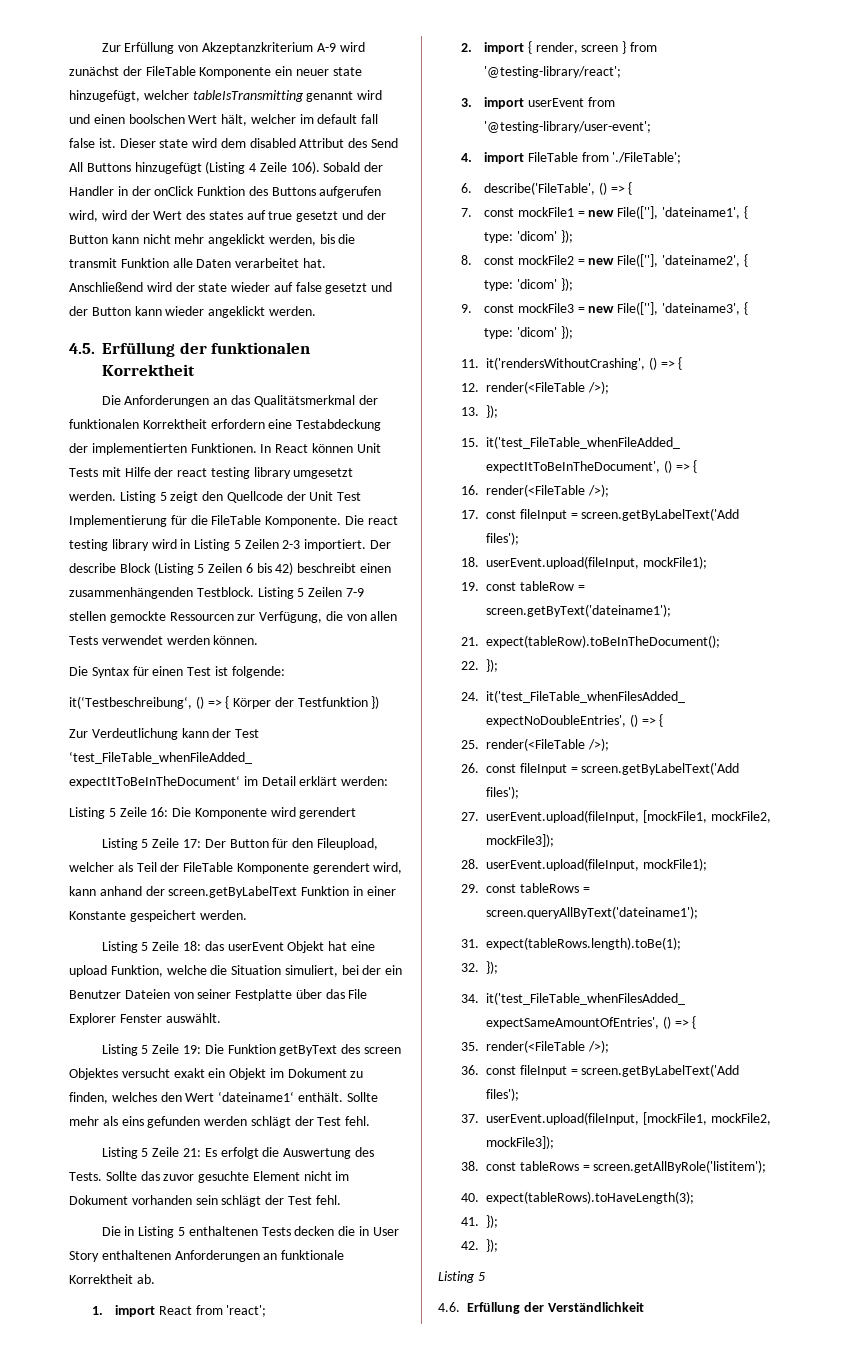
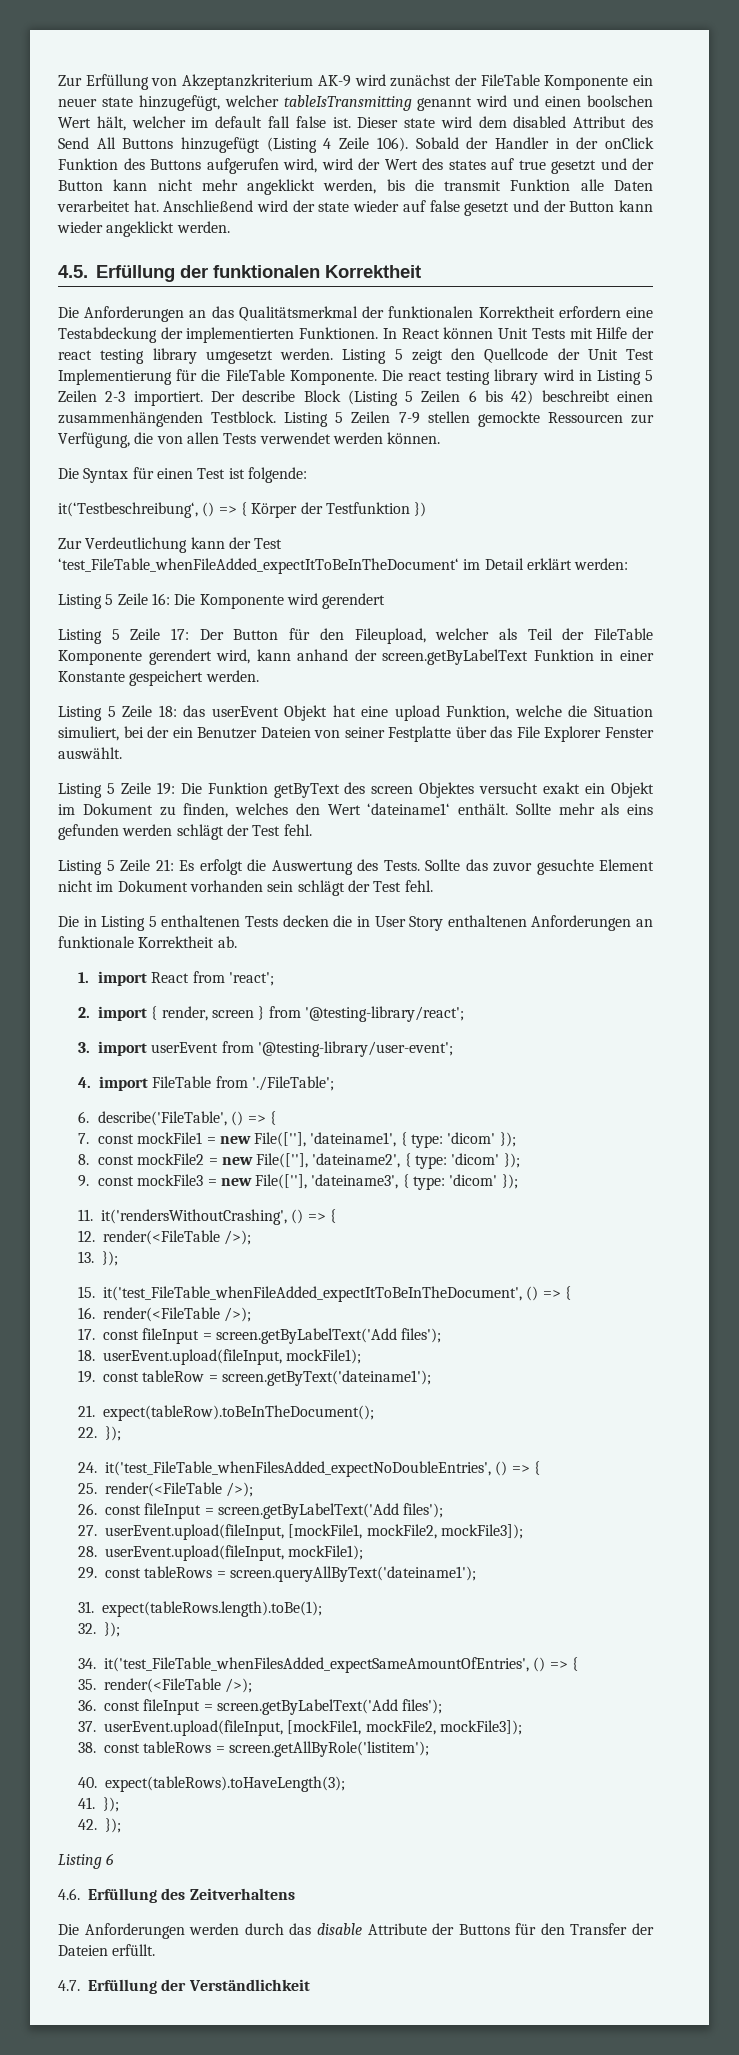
- Zur Erfüllung von Akzeptanzkriterium A-9 wird zunächst der FileTable Komponente ein neuer state hinzugefügt, welcher tableIsTransmitting genannt wird und einen boolschen Wert hält, welcher im default fall false ist.
+ Zur Erfüllung von Akzeptanzkriterium AK-9 wird zunächst der FileTable Komponente ein neuer state hinzugefügt, welcher tableIsTransmitting genannt wird und einen boolschen Wert hält, welcher im default fall false ist.
  42. });
- Listing 5
- 4.6. Erfüllung der Verständlichkeit
+ Listing 6
+ 4.6. Erfüllung des Zeitverhaltens
+ Die Anforderungen werden durch das disable Attribute der Buttons für den Transfer der Dateien erfüllt.
+ 4.7. Erfüllung der Verständlichkeit

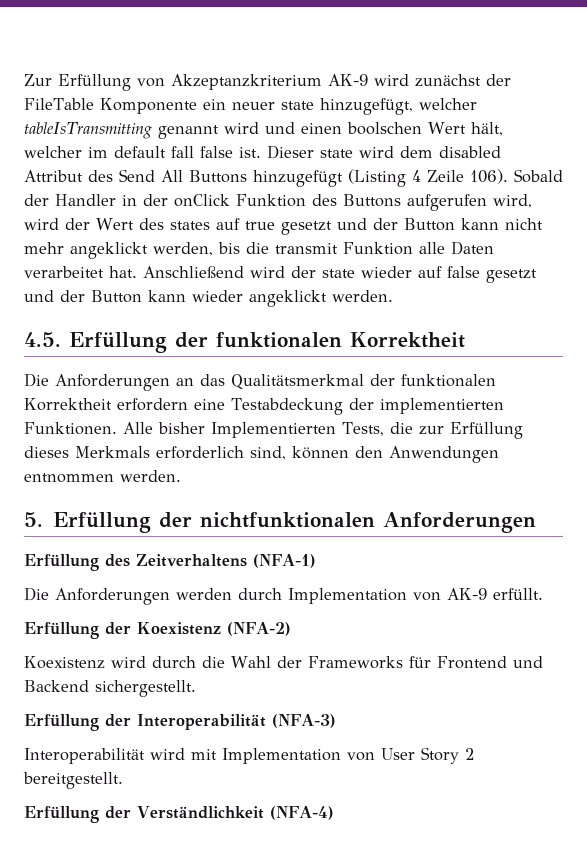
- In React können Unit Tests mit Hilfe der react testing library umgesetzt werden. Listing 5 zeigt den Quellcode der Unit Test Implementierung für die FileTable Komponente. Die react testing library wird in Listing 5 Zeilen 2-3 importiert. Der describe Block (Listing 5 Zeilen 6 bis 42) beschreibt einen zusammenhängenden Testblock. Listing 5 Zeilen 7-9 stellen gemockte Ressourcen zur Verfügung, die von allen Tests verwendet werden können.
- Die Syntax für einen Test ist folgende:
- it(‘Testbeschreibung‘, () => { Körper der Testfunktion })
- Zur Verdeutlichung kann der Test ‘test_FileTable_whenFileAdded_expectItToBeInTheDocument‘ im Detail erklärt werden:
- Listing 5 Zeile 16: Die Komponente wird gerendert
- Listing 5 Zeile 17: Der Button für den Fileupload, welcher als Teil der FileTable Komponente gerendert wird, kann anhand der screen.getByLabelText Funktion in einer Konstante gespeichert werden.
- Listing 5 Zeile 18: das userEvent Objekt hat eine upload Funktion, welche die Situation simuliert, bei der ein Benutzer Dateien von seiner Festplatte über das File Explorer Fenster auswählt.
- Listing 5 Zeile 19: Die Funktion getByText des screen Objektes versucht exakt ein Objekt im Dokument zu finden, welches den Wert ‘dateiname1‘ enthält. Sollte mehr als eins gefunden werden schlägt der Test fehl.
- Listing 5 Zeile 21: Es erfolgt die Auswertung des Tests. Sollte das zuvor gesuchte Element nicht im Dokument vorhanden sein schlägt der Test fehl.
- Die in Listing 5 enthaltenen Tests decken die in User Story enthaltenen Anforderungen an funktionale Korrektheit ab.
- 1. import React from 'react';
- 2. import { render, screen } from '@testing-library/react';
- 3. import userEvent from '@testing-library/user-event';
- 4. import FileTable from './FileTable';
- 6. describe('FileTable', () => {
- 7. const mockFile1 = new File([''], 'dateiname1', { type: 'dicom' });
- 8. const mockFile2 = new File([''], 'dateiname2', { type: 'dicom' });
- 9. const mockFile3 = new File([''], 'dateiname3', { type: 'dicom' });
- 11. it('rendersWithoutCrashing', () => {
- 12. render(<FileTable />);
- 13. });
- 15. it('test_FileTable_whenFileAdded_expectItToBeInTheDocument', () => {
- 16. render(<FileTable />);
- 17. const fileInput = screen.getByLabelText('Add files');
- 18. userEvent.upload(fileInput, mockFile1);
- 19. const tableRow = screen.getByText('dateiname1');
- 21. expect(tableRow).toBeInTheDocument();
- 22. });
- 24. it('test_FileTable_whenFilesAdded_expectNoDoubleEntries', () => {
- 25. render(<FileTable />);
- 26. const fileInput = screen.getByLabelText('Add files');
- 27. userEvent.upload(fileInput, [mockFile1, mockFile2, mockFile3]);
- 28. userEvent.upload(fileInput, mockFile1);
- 29. const tableRows = screen.queryAllByText('dateiname1');
- 31. expect(tableRows.length).toBe(1);
- 32. });
- 34. it('test_FileTable_whenFilesAdded_expectSameAmountOfEntries', () => {
- 35. render(<FileTable />);
- 36. const fileInput = screen.getByLabelText('Add files');
- 37. userEvent.upload(fileInput, [mockFile1, mockFile2, mockFile3]);
- 38. const tableRows = screen.getAllByRole('listitem');
- 40. expect(tableRows).toHaveLength(3);
- 41. });
- 42. });
- Listing 6
- 4.6. Erfüllung des Zeitverhaltens
+ Alle bisher Implementierten Tests, die zur Erfüllung dieses Merkmals erforderlich sind, können den Anwendungen entnommen werden.
+ 5. Erfüllung der nichtfunktionalen Anforderungen
+ Erfüllung des Zeitverhaltens (NFA-1)
- Die Anforderungen werden durch das disable Attribute der Buttons für den Transfer der Dateien erfüllt.
- 4.7. Erfüllung der Verständlichkeit
+ Die Anforderungen werden durch Implementation von AK-9 erfüllt.
+ Erfüllung der Koexistenz (NFA-2)
+ Koexistenz wird durch die Wahl der Frameworks für Frontend und Backend sichergestellt.
+ Erfüllung der Interoperabilität (NFA-3)
+ Interoperabilität wird mit Implementation von User Story 2 bereitgestellt.
+ Erfüllung der Verständlichkeit (NFA-4)

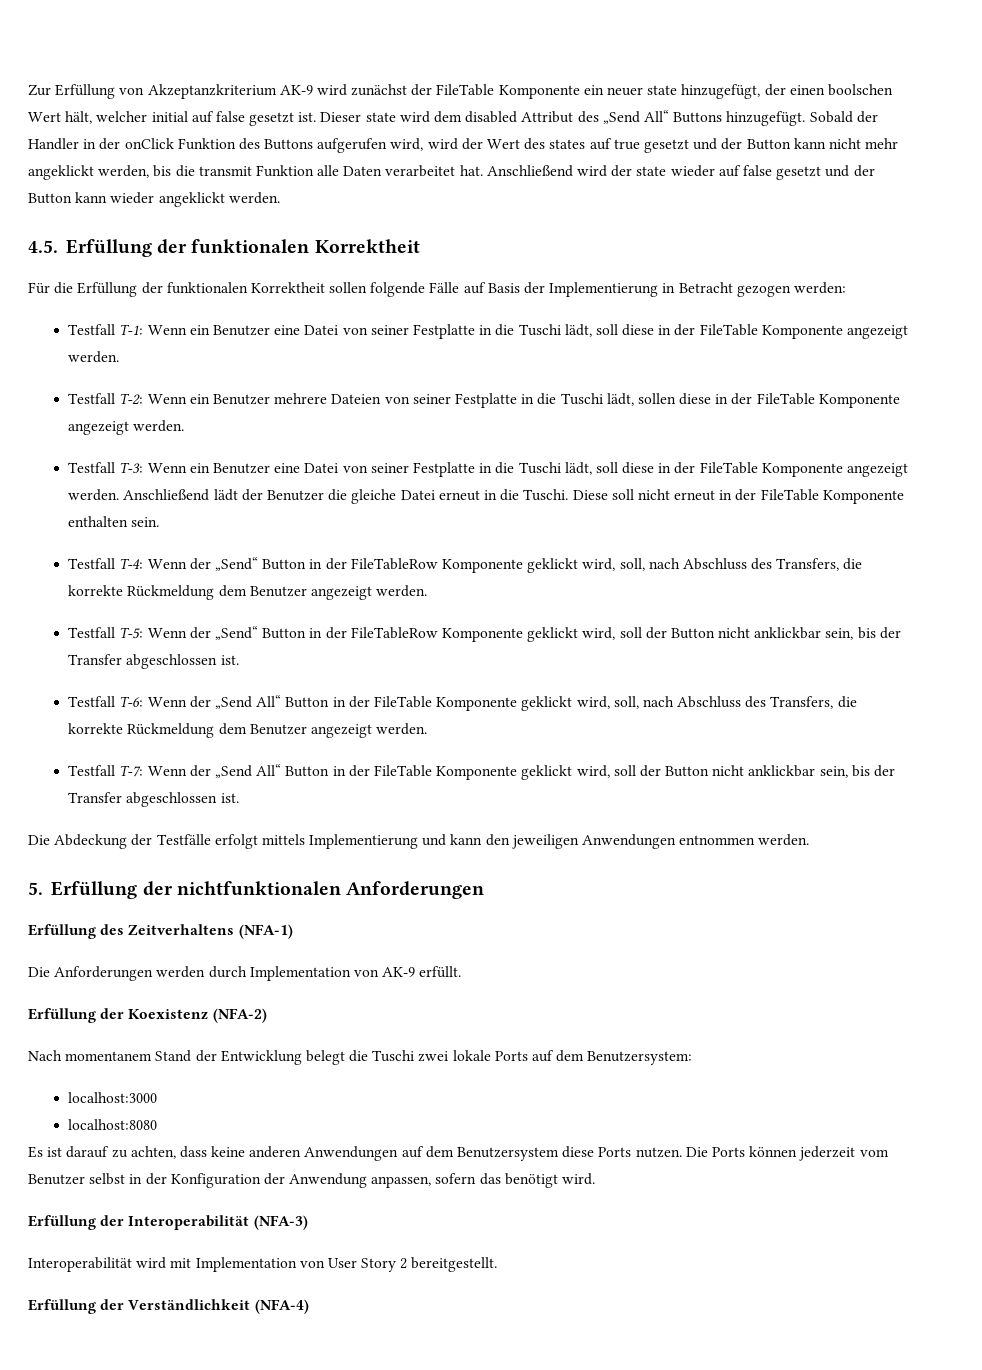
- Zur Erfüllung von Akzeptanzkriterium AK-9 wird zunächst der FileTable Komponente ein neuer state hinzugefügt, welcher tableIsTransmitting genannt wird und einen boolschen Wert hält, welcher im default fall false ist.
+ Zur Erfüllung von Akzeptanzkriterium AK-9 wird zunächst der FileTable Komponente ein neuer state hinzugefügt, der einen boolschen Wert hält, welcher initial auf false gesetzt ist.
- Dieser state wird dem disabled Attribut des Send All Buttons hinzugefügt (Listing 4 Zeile 106).
+ Dieser state wird dem disabled Attribut des „Send All“ Buttons hinzugefügt.
- Die Anforderungen an das Qualitätsmerkmal der funktionalen Korrektheit erfordern eine Testabdeckung der implementierten Funktionen. Alle bisher Implementierten Tests, die zur Erfüllung dieses Merkmals erforderlich sind, können den Anwendungen entnommen werden.
+ Für die Erfüllung der funktionalen Korrektheit sollen folgende Fälle auf Basis der Implementierung in Betracht gezogen werden:
+ Testfall T-1: Wenn ein Benutzer eine Datei von seiner Festplatte in die Tuschi lädt, soll diese in der FileTable Komponente angezeigt werden.
+ Testfall T-2: Wenn ein Benutzer mehrere Dateien von seiner Festplatte in die Tuschi lädt, sollen diese in der FileTable Komponente angezeigt werden.
+ Testfall T-3: Wenn ein Benutzer eine Datei von seiner Festplatte in die Tuschi lädt, soll diese in der FileTable Komponente angezeigt werden. Anschließend lädt der Benutzer die gleiche Datei erneut in die Tuschi. Diese soll nicht erneut in der FileTable Komponente enthalten sein.
+ Testfall T-4: Wenn der „Send“ Button in der FileTableRow Komponente geklickt wird, soll, nach Abschluss des Transfers, die korrekte Rückmeldung dem Benutzer angezeigt werden.
+ Testfall T-5: Wenn der „Send“ Button in der FileTableRow Komponente geklickt wird, soll der Button nicht anklickbar sein, bis der Transfer abgeschlossen ist.
+ Testfall T-6: Wenn der „Send All“ Button in der FileTable Komponente geklickt wird, soll, nach Abschluss des Transfers, die korrekte Rückmeldung dem Benutzer angezeigt werden.
+ Testfall T-7: Wenn der „Send All“ Button in der FileTable Komponente geklickt wird, soll der Button nicht anklickbar sein, bis der Transfer abgeschlossen ist.
+ Die Abdeckung der Testfälle erfolgt mittels Implementierung und kann den jeweiligen Anwendungen entnommen werden.
- Koexistenz wird durch die Wahl der Frameworks für Frontend und Backend sichergestellt.
+ Nach momentanem Stand der Entwicklung belegt die Tuschi zwei lokale Ports auf dem Benutzersystem:
+ localhost:3000
+ localhost:8080
+ Es ist darauf zu achten, dass keine anderen Anwendungen auf dem Benutzersystem diese Ports nutzen. Die Ports können jederzeit vom Benutzer selbst in der Konfiguration der Anwendung anpassen, sofern das benötigt wird.

